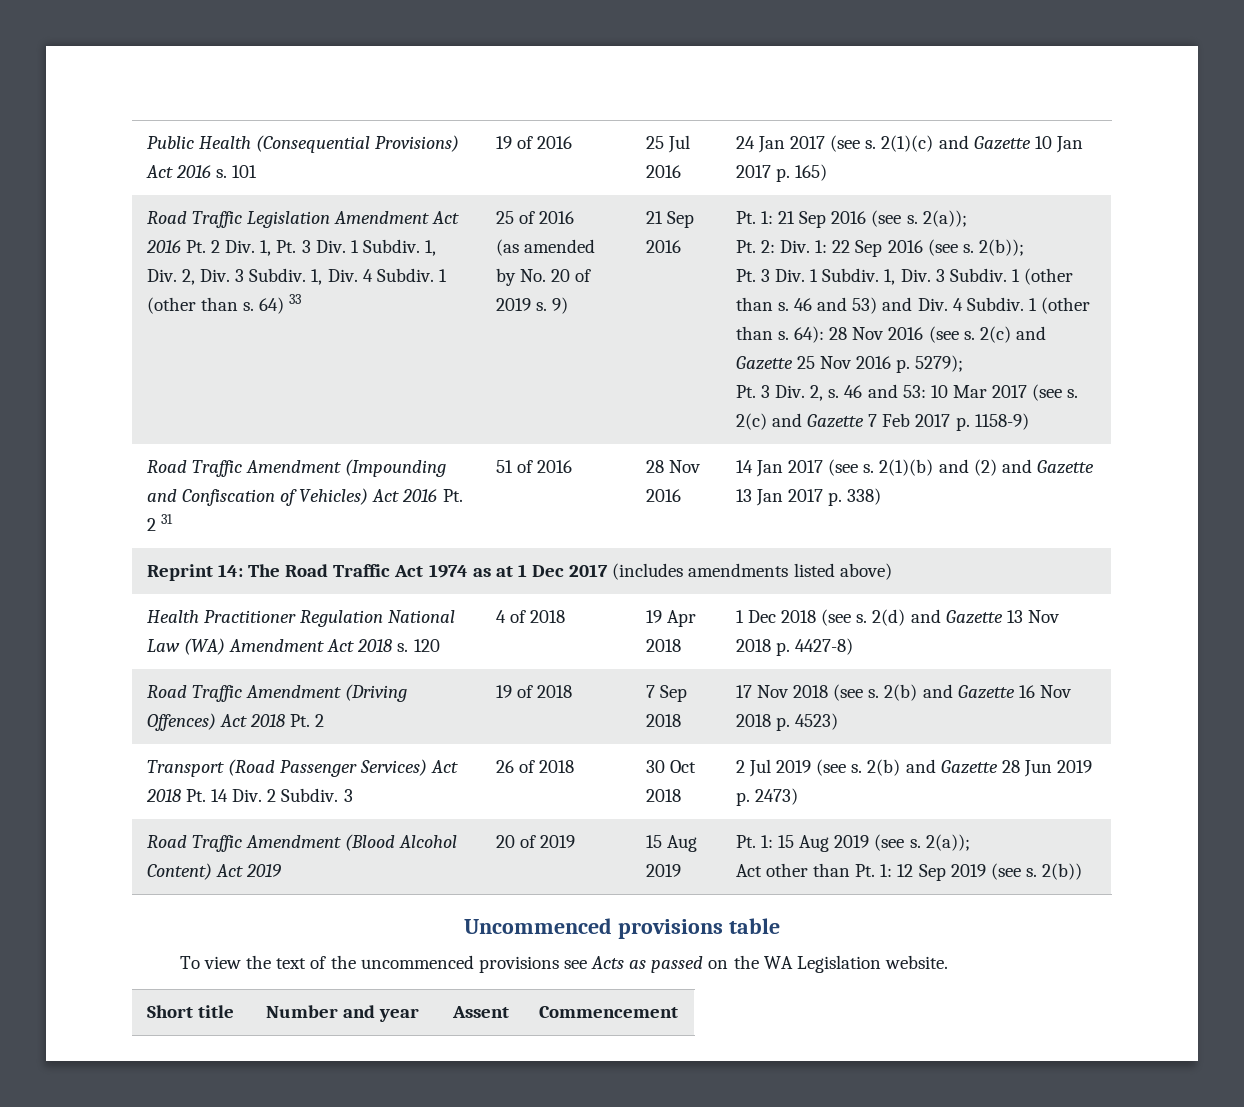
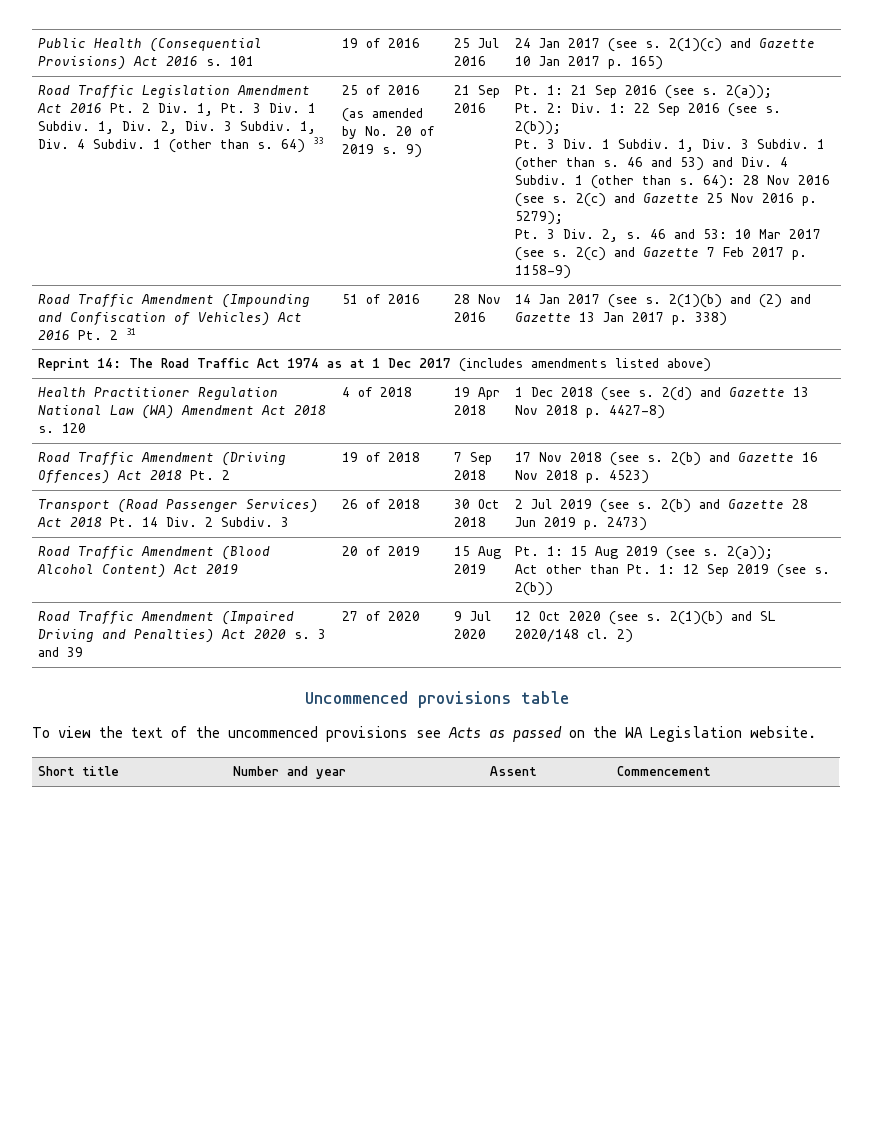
+ Road Traffic Amendment (Impaired Driving and Penalties) Act 2020 s. 3 and 39 | 27 of 2020 | 9 Jul 2020 | 12 Oct 2020 (see s. 2(1)(b) and SL 2020/148 cl. 2)

